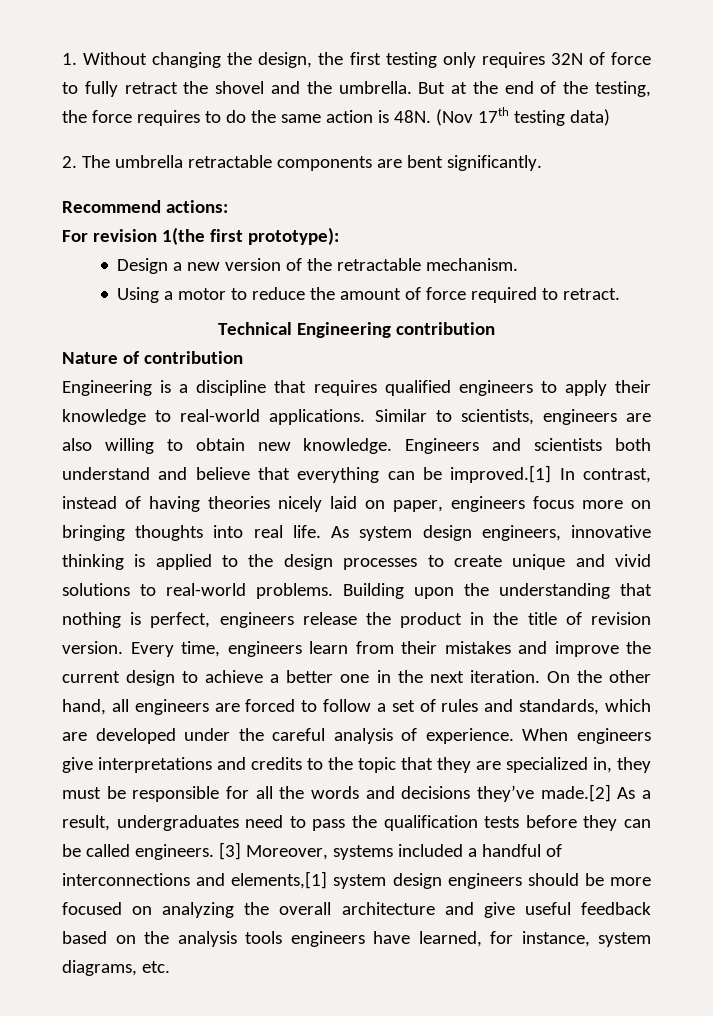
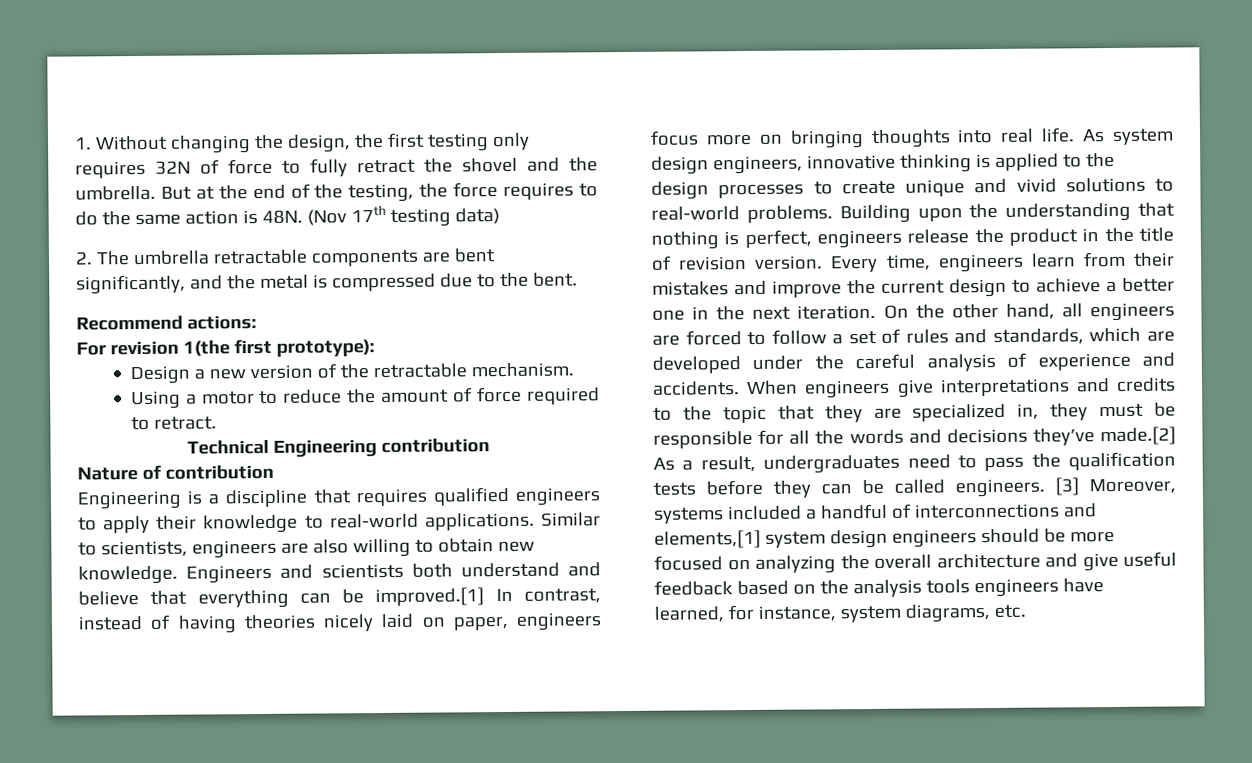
- 2. The umbrella retractable components are bent significantly.
+ 2. The umbrella retractable components are bent significantly, and the metal is compressed due to the bent.
- On the other hand, all engineers are forced to follow a set of rules and standards, which are developed under the careful analysis of experience.
+ On the other hand, all engineers are forced to follow a set of rules and standards, which are developed under the careful analysis of experience and accidents.

